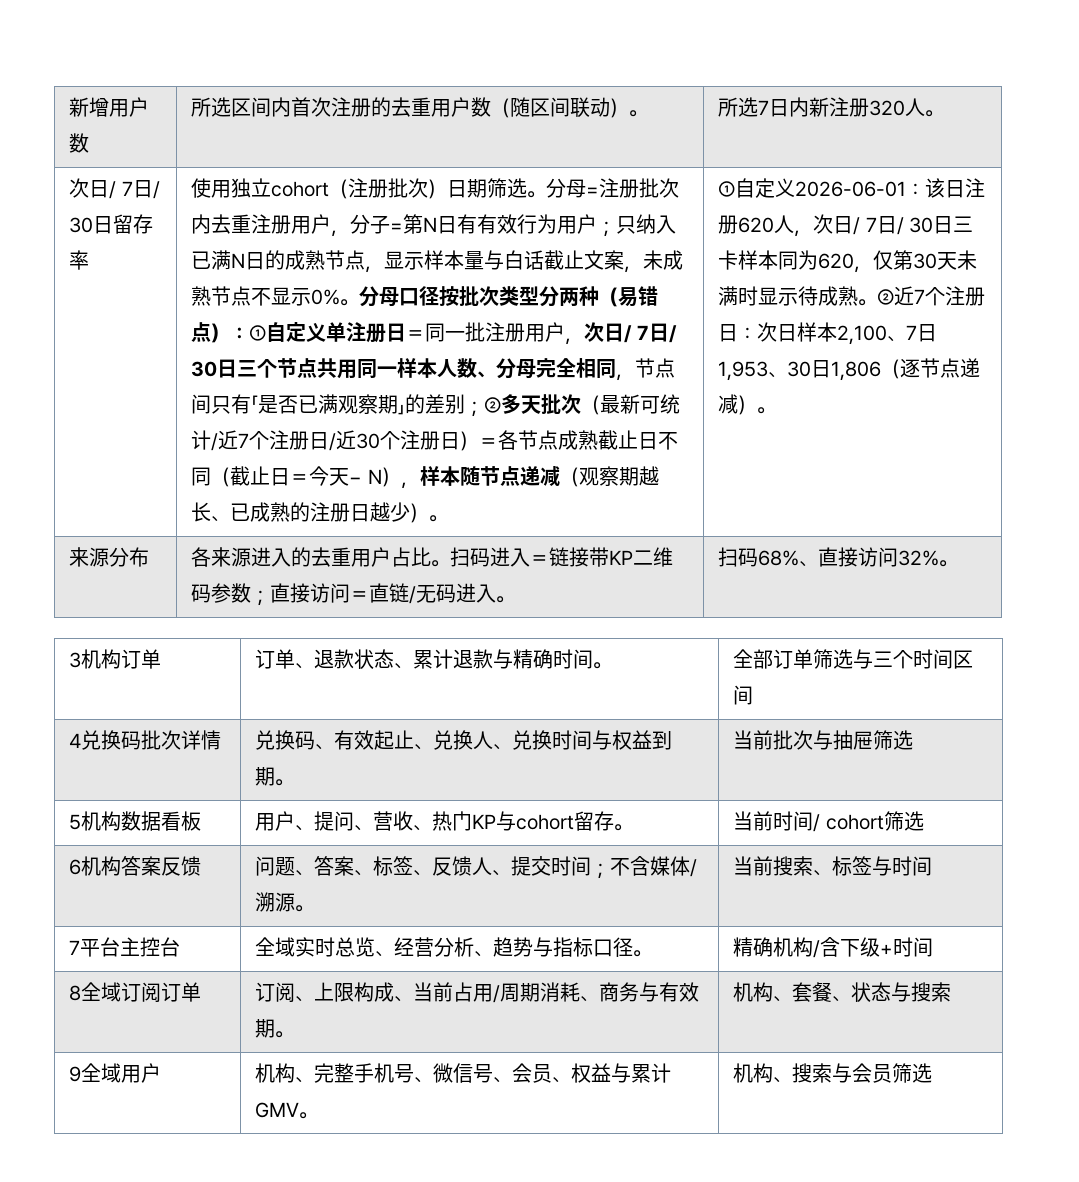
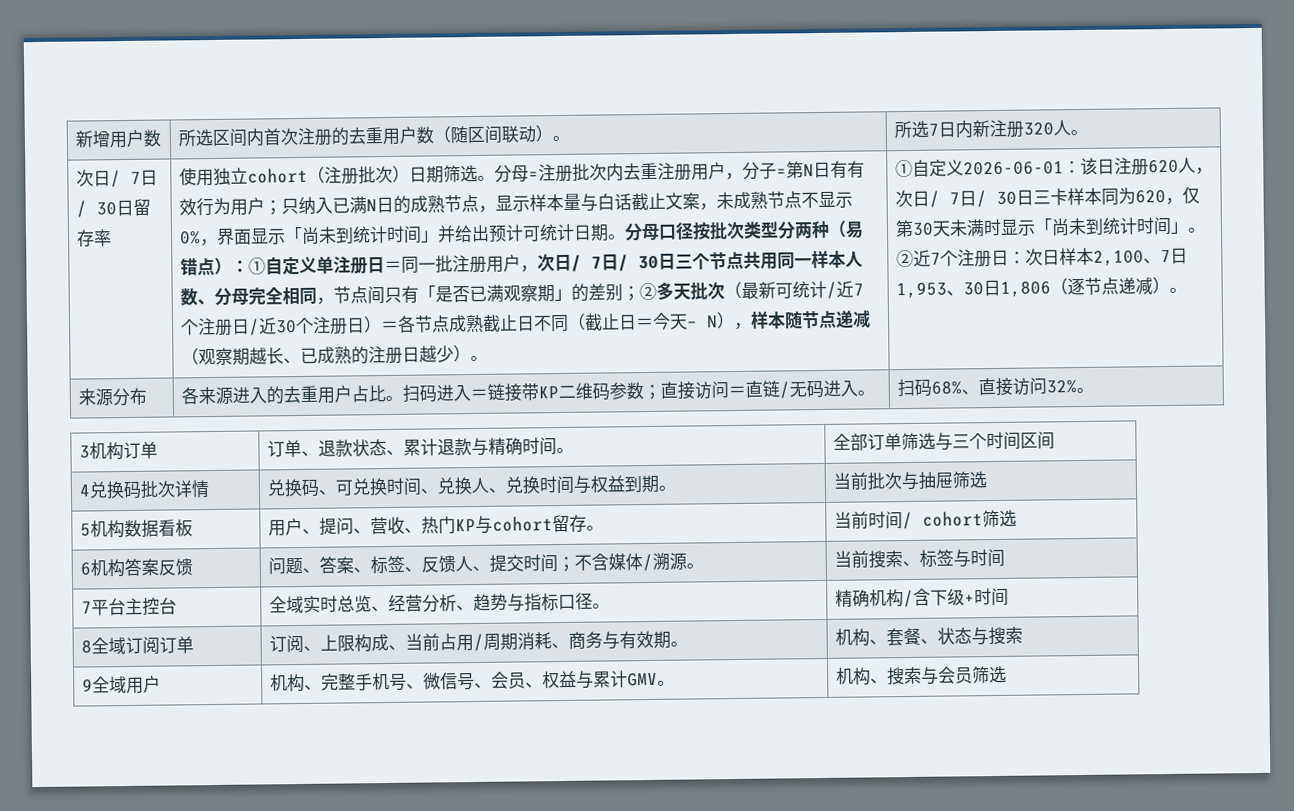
- 分母=注册批次内去重注册用户，分子=第N日有有效行为用户；只纳入已满N日的成熟节点，显示样本量与白话截止文案，未成熟节点不显示0%。
+ 分母=注册批次内去重注册用户，分子=第N日有有效行为用户；只纳入已满N日的成熟节点，显示样本量与白话截止文案，未成熟节点不显示0%，界面显示「尚未到统计时间」并给出预计可统计日期。
- ①自定义2026-06-01：该日注册620人，次日/ 7日/ 30日三卡样本同为620，仅第30天未满时显示待成熟。
+ ①自定义2026-06-01：该日注册620人，次日/ 7日/ 30日三卡样本同为620，仅第30天未满时显示「尚未到统计时间」。
- 4兑换码批次详情 | 兑换码、有效起止、兑换人、兑换时间与权益到期。 | 当前批次与抽屉筛选
+ 4兑换码批次详情 | 兑换码、可兑换时间、兑换人、兑换时间与权益到期。 | 当前批次与抽屉筛选

